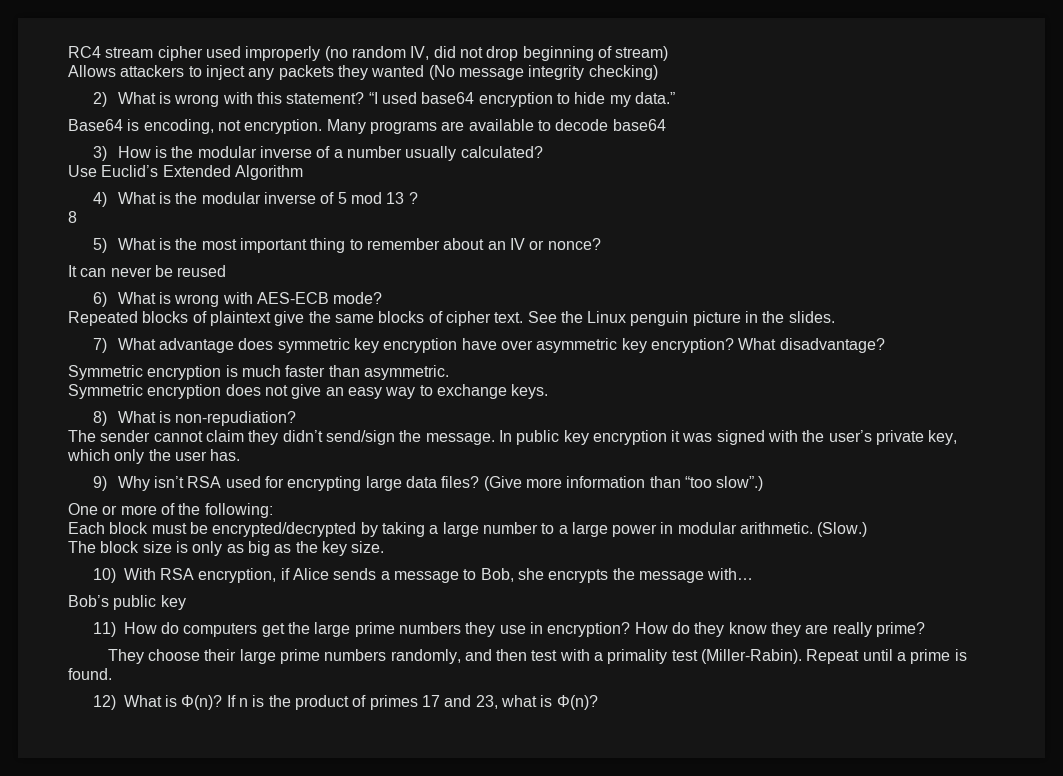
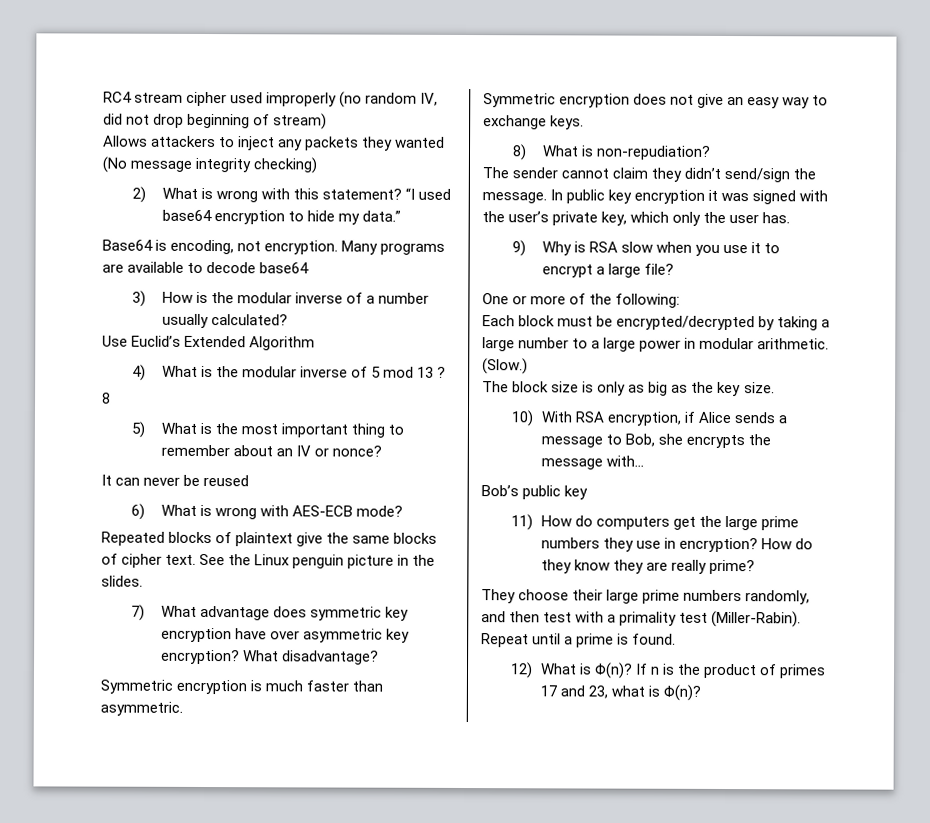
- 9) Why isn’t RSA used for encrypting large data files? (Give more information than “too slow”.)
+ 9) Why is RSA slow when you use it to encrypt a large file?

